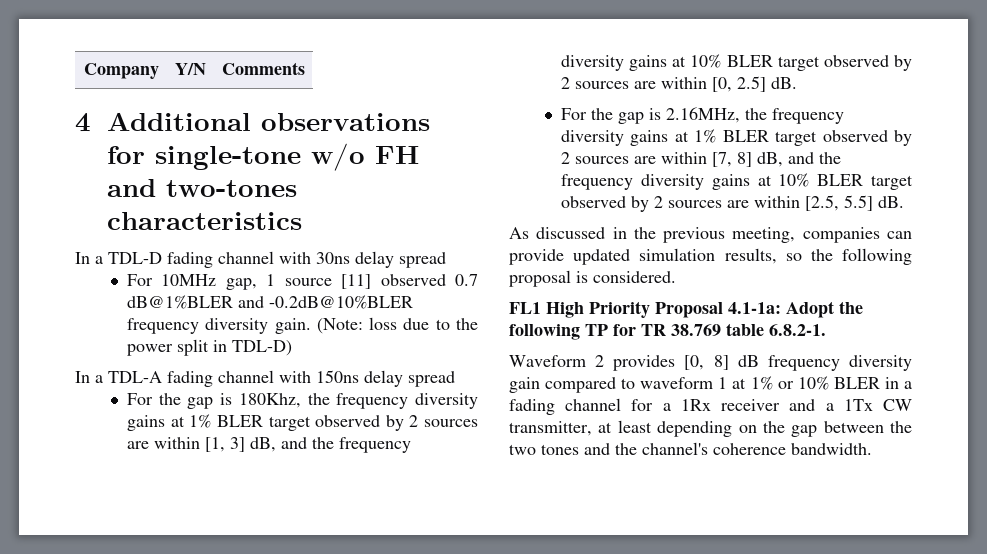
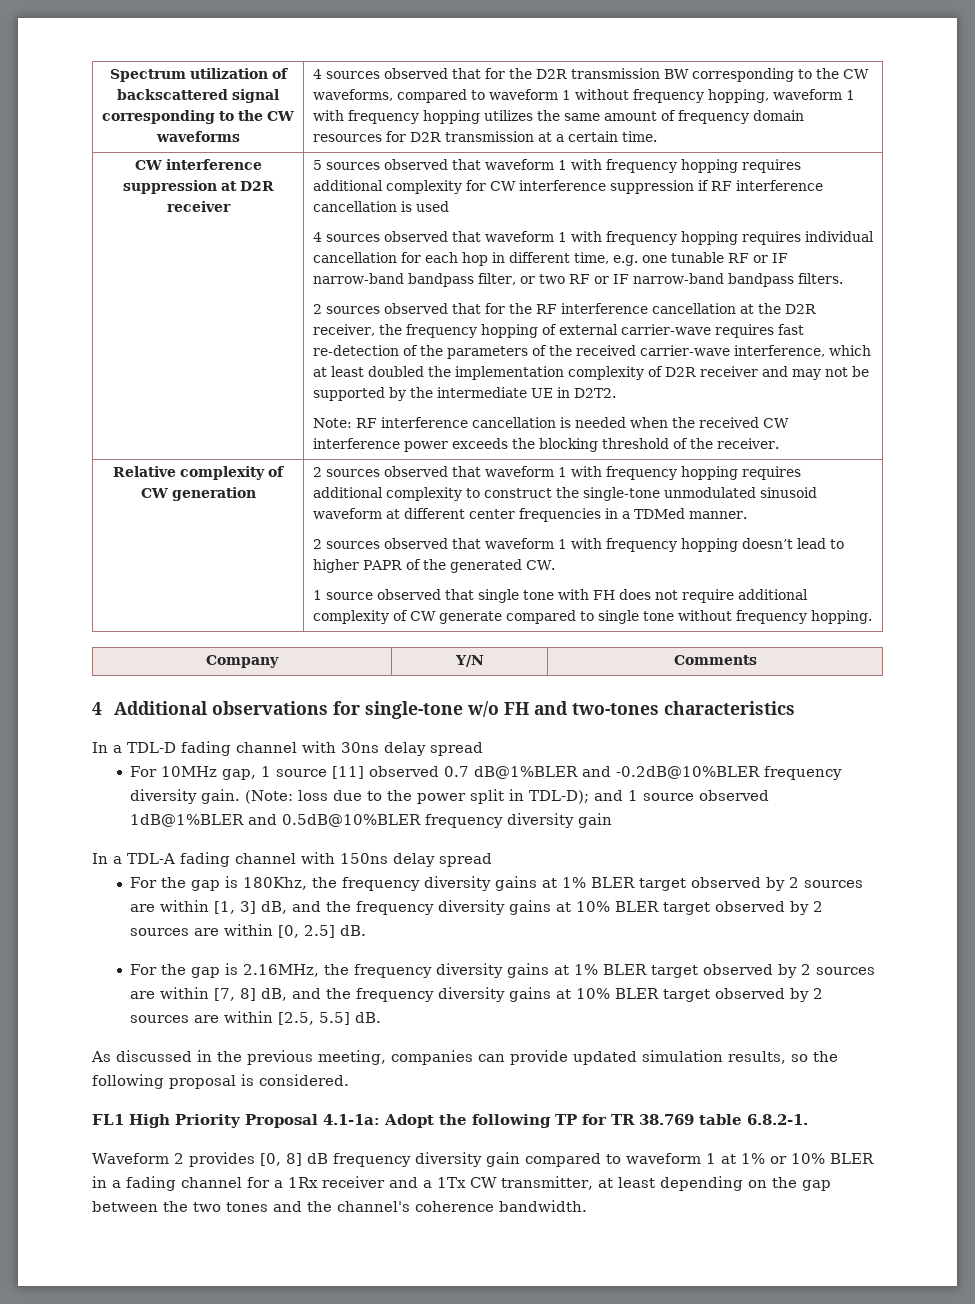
+ Spectrum utilization of backscattered signal corresponding to the CW waveforms | 4 sources observed that for the D2R transmission BW corresponding to the CW waveforms, compared to waveform 1 without frequency hopping, waveform 1 with frequency hopping utilizes the same amount of frequency domain resources for D2R transmission at a certain time.
+ CW interference suppression at D2R receiver | 5 sources observed that waveform 1 with frequency hopping requires additional complexity for CW interference suppression if RF interference cancellation is used
+ 4 sources observed that waveform 1 with frequency hopping requires individual cancellation for each hop in different time, e.g. one tunable RF or IF narrow-band bandpass filter, or two RF or IF narrow-band bandpass filters.
+ 2 sources observed that for the RF interference cancellation at the D2R receiver, the frequency hopping of external carrier-wave requires fast re-detection of the parameters of the received carrier-wave interference, which at least doubled the implementation complexity of D2R receiver and may not be supported by the intermediate UE in D2T2.
+ Note: RF interference cancellation is needed when the received CW interference power exceeds the blocking threshold of the receiver.
+ Relative complexity of CW generation | 2 sources observed that waveform 1 with frequency hopping requires additional complexity to construct the single-tone unmodulated sinusoid waveform at different center frequencies in a TDMed manner.
+ 2 sources observed that waveform 1 with frequency hopping doesn’t lead to higher PAPR of the generated CW.
+ 1 source observed that single tone with FH does not require additional complexity of CW generate compared to single tone without frequency hopping.
- (Note: loss due to the power split in TDL-D)
+ (Note: loss due to the power split in TDL-D); and 1 source observed 1dB@1%BLER and 0.5dB@10%BLER frequency diversity gain

